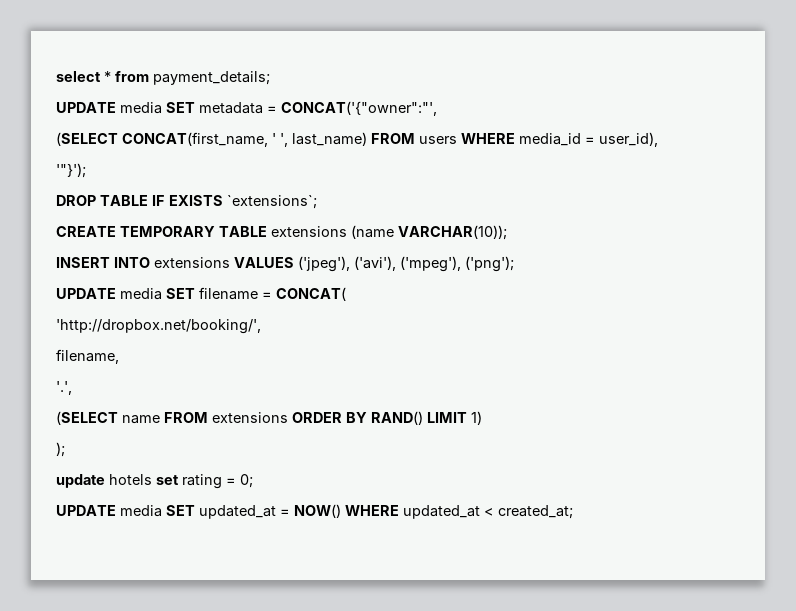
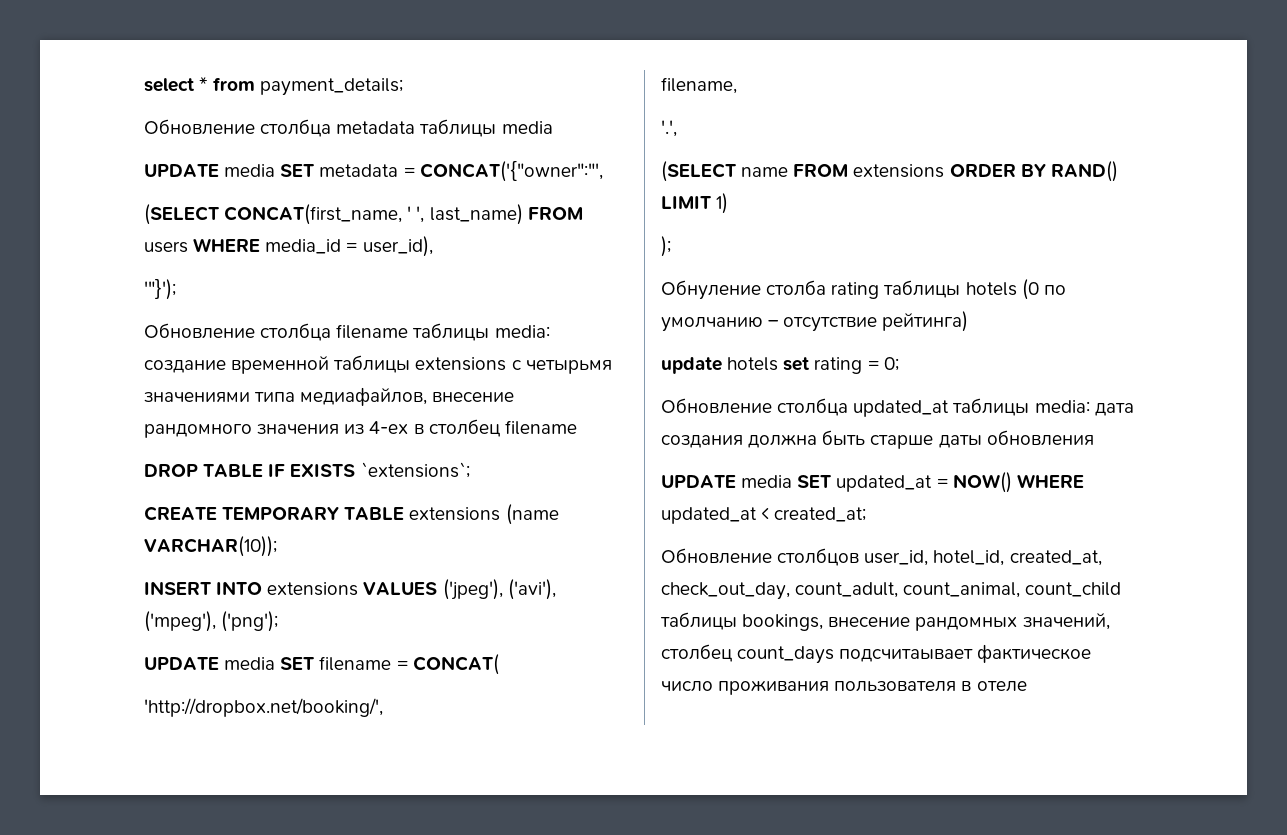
+ Обновление столбца metadata таблицы media
+ Обновление столбца filename таблицы media: создание временной таблицы extensions с четырьмя значениями типа медиафайлов, внесение рандомного значения из 4-ех в столбец filename
+ Обнуление столба rating таблицы hotels (0 по умолчанию – отсутствие рейтинга)
+ Обновление столбца updated_at таблицы media: дата создания должна быть старше даты обновления
+ Обновление столбцов user_id, hotel_id, created_at, check_out_day, count_adult, count_animal, count_child таблицы bookings, внесение рандомных значений, столбец count_days подсчитаывает фактическое число проживания пользователя в отеле

